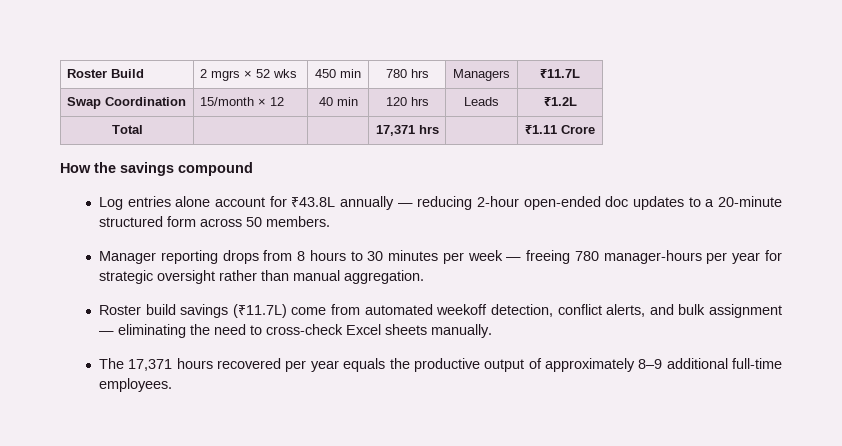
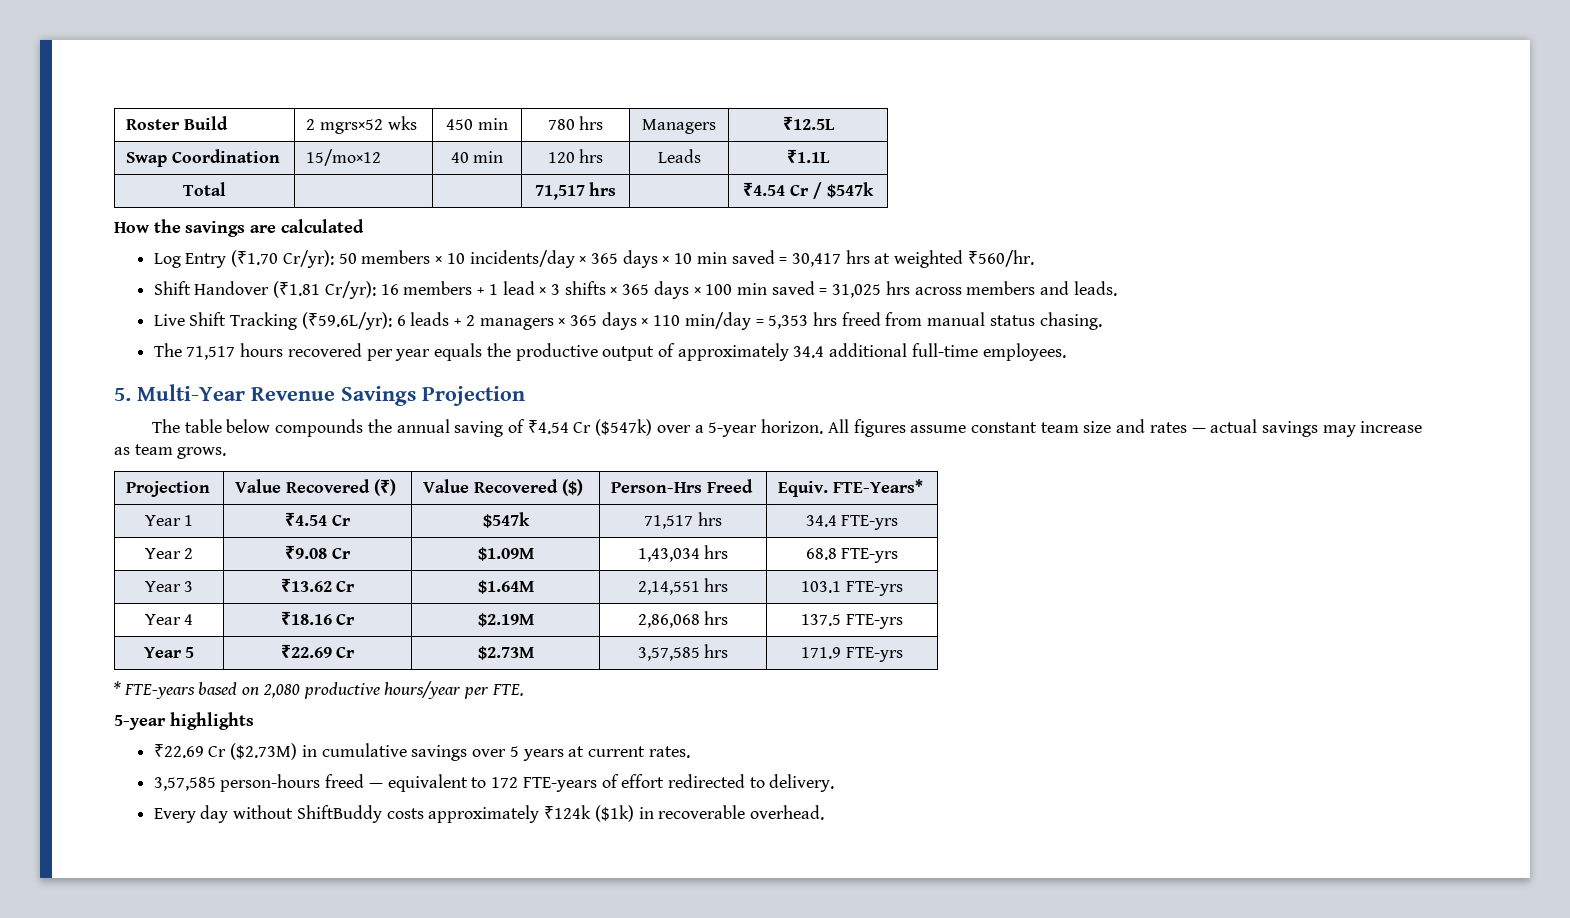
- Roster Build | 2 mgrs × 52 wks | 450 min | 780 hrs | Managers | ₹11.7L
+ Roster Build | 2 mgrs×52 wks | 450 min | 780 hrs | Managers | ₹12.5L
- Swap Coordination | 15/month × 12 | 40 min | 120 hrs | Leads | ₹1.2L
+ Swap Coordination | 15/mo×12 | 40 min | 120 hrs | Leads | ₹1.1L
- Total | | | 17,371 hrs | | ₹1.11 Crore
+ Total | | | 71,517 hrs | | ₹4.54 Cr / $547k
- How the savings compound
+ How the savings are calculated
- Log entries alone account for ₹43.8L annually — reducing 2-hour open-ended doc updates to a 20-minute structured form across 50 members.
- Manager reporting drops from 8 hours to 30 minutes per week — freeing 780 manager-hours per year for strategic oversight rather than manual aggregation.
- Roster build savings (₹11.7L) come from automated weekoff detection, conflict alerts, and bulk assignment — eliminating the need to cross-check Excel sheets manually.
- The 17,371 hours recovered per year equals the productive output of approximately 8–9 additional full-time employees.
+ Log Entry (₹1.70 Cr/yr): 50 members × 10 incidents/day × 365 days × 10 min saved = 30,417 hrs at weighted ₹560/hr.
+ Shift Handover (₹1.81 Cr/yr): 16 members + 1 lead × 3 shifts × 365 days × 100 min saved = 31,025 hrs across members and leads.
+ Live Shift Tracking (₹59.6L/yr): 6 leads + 2 managers × 365 days × 110 min/day = 5,353 hrs freed from manual status chasing.
+ The 71,517 hours recovered per year equals the productive output of approximately 34.4 additional full-time employees.
+ 5. Multi-Year Revenue Savings Projection
+ The table below compounds the annual saving of ₹4.54 Cr ($547k) over a 5-year horizon. All figures assume constant team size and rates — actual savings may increase as team grows.
+ Projection | Value Recovered (₹) | Value Recovered ($) | Person-Hrs Freed | Equiv. FTE-Years*
+ Year 1 | ₹4.54 Cr | $547k | 71,517 hrs | 34.4 FTE-yrs
+ Year 2 | ₹9.08 Cr | $1.09M | 1,43,034 hrs | 68.8 FTE-yrs
+ Year 3 | ₹13.62 Cr | $1.64M | 2,14,551 hrs | 103.1 FTE-yrs
+ Year 4 | ₹18.16 Cr | $2.19M | 2,86,068 hrs | 137.5 FTE-yrs
+ Year 5 | ₹22.69 Cr | $2.73M | 3,57,585 hrs | 171.9 FTE-yrs
+ * FTE-years based on 2,080 productive hours/year per FTE.
+ 5-year highlights
+ ₹22.69 Cr ($2.73M) in cumulative savings over 5 years at current rates.
+ 3,57,585 person-hours freed — equivalent to 172 FTE-years of effort redirected to delivery.
+ Every day without ShiftBuddy costs approximately ₹124k ($1k) in recoverable overhead.

